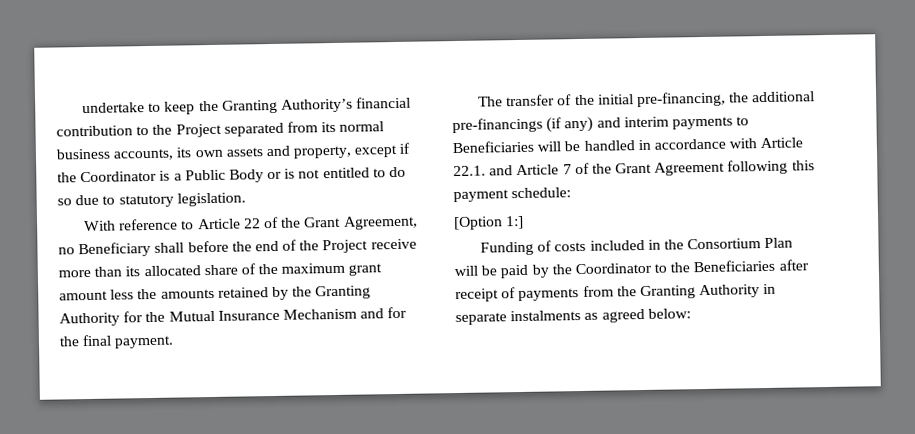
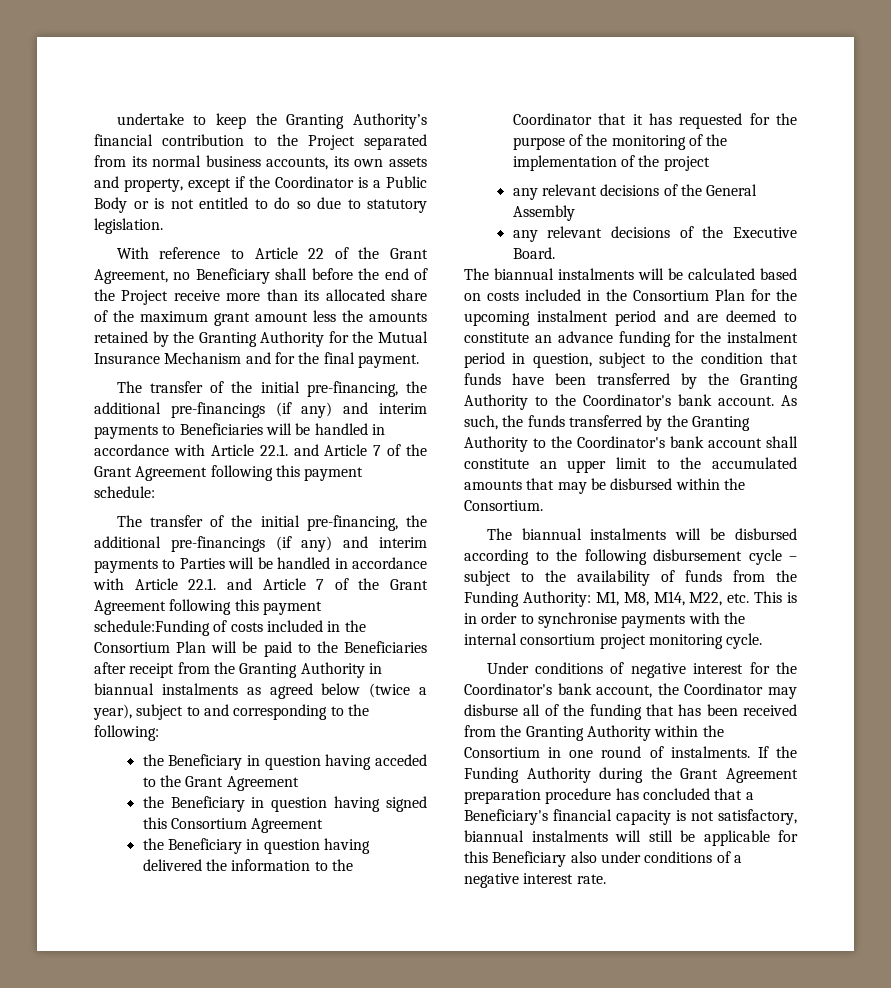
- [Option 1:]
- Funding of costs included in the Consortium Plan will be paid by the Coordinator to the Beneficiaries after receipt of payments from the Granting Authority in separate instalments as agreed below:
+ The transfer of the initial pre-financing, the additional pre-financings (if any) and interim payments to Parties will be handled in accordance with Article 22.1. and Article 7 of the Grant Agreement following this payment schedule:Funding of costs included in the Consortium Plan will be paid to the Beneficiaries after receipt from the Granting Authority in biannual instalments as agreed below (twice a year), subject to and corresponding to the following:
+ the Beneficiary in question having acceded to the Grant Agreement
+ the Beneficiary in question having signed this Consortium Agreement
+ the Beneficiary in question having delivered the information to the Coordinator that it has requested for the purpose of the monitoring of the implementation of the project
+ any relevant decisions of the General Assembly
+ any relevant decisions of the Executive Board.
+ The biannual instalments will be calculated based on costs included in the Consortium Plan for the upcoming instalment period and are deemed to constitute an advance funding for the instalment period in question, subject to the condition that funds have been transferred by the Granting Authority to the Coordinator's bank account. As such, the funds transferred by the Granting Authority to the Coordinator's bank account shall constitute an upper limit to the accumulated amounts that may be disbursed within the Consortium.
+ The biannual instalments will be disbursed according to the following disbursement cycle – subject to the availability of funds from the Funding Authority: M1, M8, M14, M22, etc. This is in order to synchronise payments with the internal consortium project monitoring cycle.
+ Under conditions of negative interest for the Coordinator's bank account, the Coordinator may disburse all of the funding that has been received from the Granting Authority within the Consortium in one round of instalments. If the Funding Authority during the Grant Agreement preparation procedure has concluded that a Beneficiary's financial capacity is not satisfactory, biannual instalments will still be applicable for this Beneficiary also under conditions of a negative interest rate.

